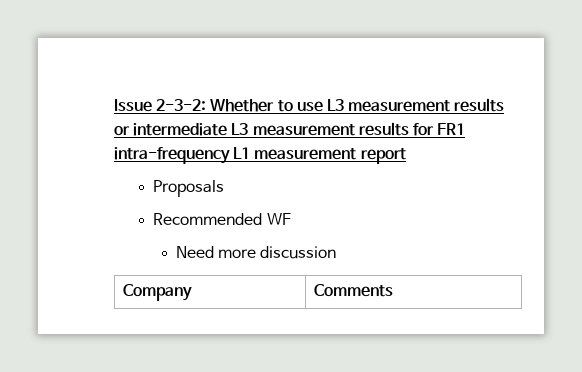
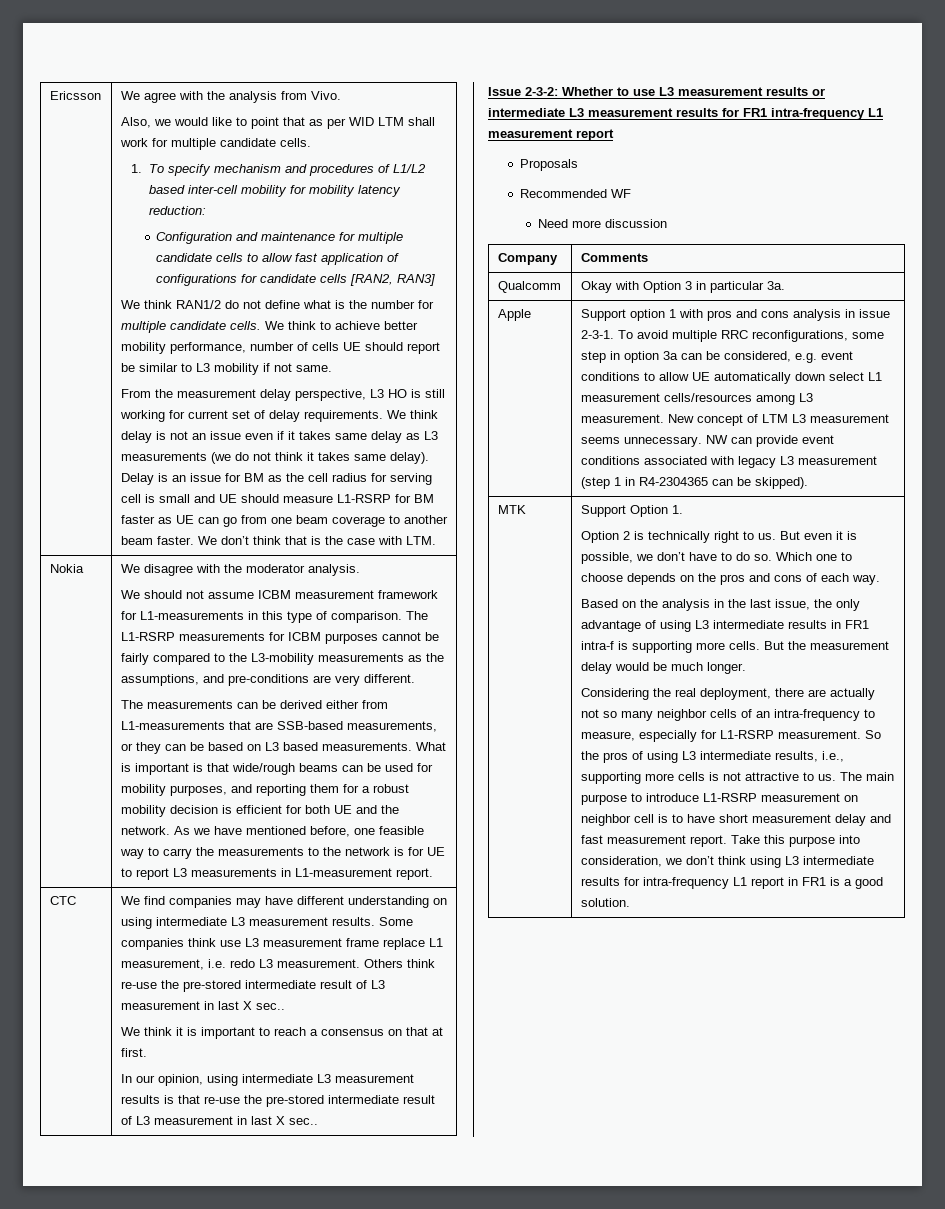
+ Ericsson | We agree with the analysis from Vivo.
+ Also, we would like to point that as per WID LTM shall work for multiple candidate cells.
+ 1. To specify mechanism and procedures of L1/L2 based inter-cell mobility for mobility latency reduction:
+ Configuration and maintenance for multiple candidate cells to allow fast application of configurations for candidate cells [RAN2, RAN3]
+ We think RAN1/2 do not define what is the number for multiple candidate cells. We think to achieve better mobility performance, number of cells UE should report be similar to L3 mobility if not same.
+ From the measurement delay perspective, L3 HO is still working for current set of delay requirements. We think delay is not an issue even if it takes same delay as L3 measurements (we do not think it takes same delay). Delay is an issue for BM as the cell radius for serving cell is small and UE should measure L1-RSRP for BM faster as UE can go from one beam coverage to another beam faster. We don’t think that is the case with LTM.
+ Nokia | We disagree with the moderator analysis.
+ We should not assume ICBM measurement framework for L1-measurements in this type of comparison. The L1-RSRP measurements for ICBM purposes cannot be fairly compared to the L3-mobility measurements as the assumptions, and pre-conditions are very different.
+ The measurements can be derived either from L1-measurements that are SSB-based measurements, or they can be based on L3 based measurements. What is important is that wide/rough beams can be used for mobility purposes, and reporting them for a robust mobility decision is efficient for both UE and the network. As we have mentioned before, one feasible way to carry the measurements to the network is for UE to report L3 measurements in L1-measurement report.
+ CTC | We find companies may have different understanding on using intermediate L3 measurement results. Some companies think use L3 measurement frame replace L1 measurement, i.e. redo L3 measurement. Others think re-use the pre-stored intermediate result of L3 measurement in last X sec..
+ We think it is important to reach a consensus on that at first.
+ In our opinion, using intermediate L3 measurement results is that re-use the pre-stored intermediate result of L3 measurement in last X sec..
+ Qualcomm | Okay with Option 3 in particular 3a.
+ Apple | Support option 1 with pros and cons analysis in issue 2-3-1. To avoid multiple RRC reconfigurations, some step in option 3a can be considered, e.g. event conditions to allow UE automatically down select L1 measurement cells/resources among L3 measurement. New concept of LTM L3 measurement seems unnecessary. NW can provide event conditions associated with legacy L3 measurement (step 1 in R4-2304365 can be skipped).
+ MTK | Support Option 1.
+ Option 2 is technically right to us. But even it is possible, we don’t have to do so. Which one to choose depends on the pros and cons of each way.
+ Based on the analysis in the last issue, the only advantage of using L3 intermediate results in FR1 intra-f is supporting more cells. But the measurement delay would be much longer.
+ Considering the real deployment, there are actually not so many neighbor cells of an intra-frequency to measure, especially for L1-RSRP measurement. So the pros of using L3 intermediate results, i.e., supporting more cells is not attractive to us. The main purpose to introduce L1-RSRP measurement on neighbor cell is to have short measurement delay and fast measurement report. Take this purpose into consideration, we don’t think using L3 intermediate results for intra-frequency L1 report in FR1 is a good solution.

